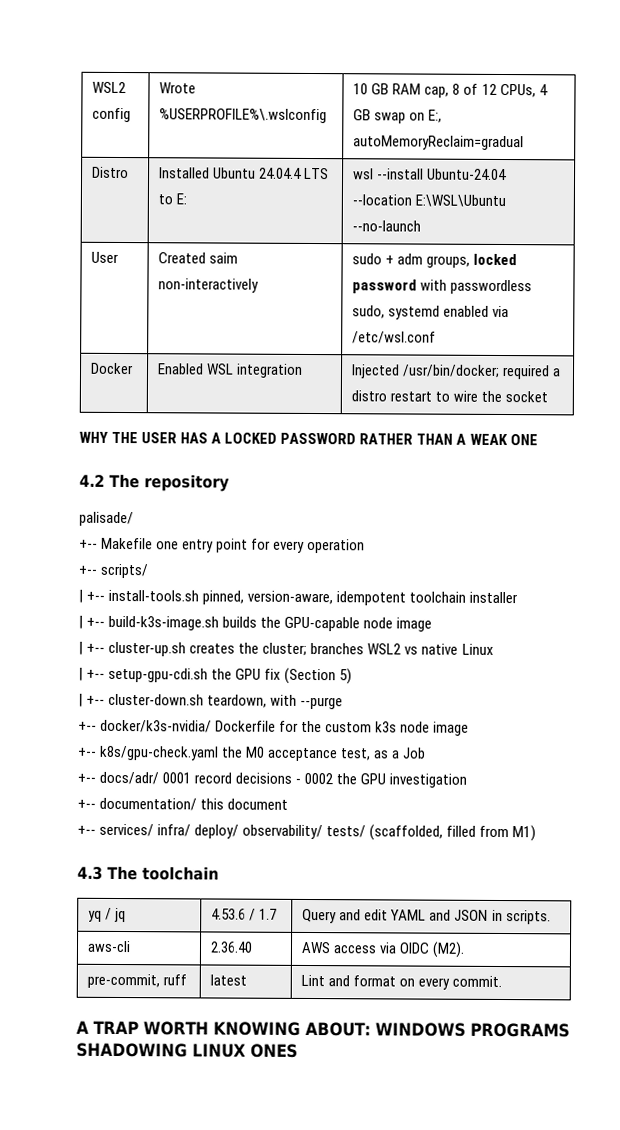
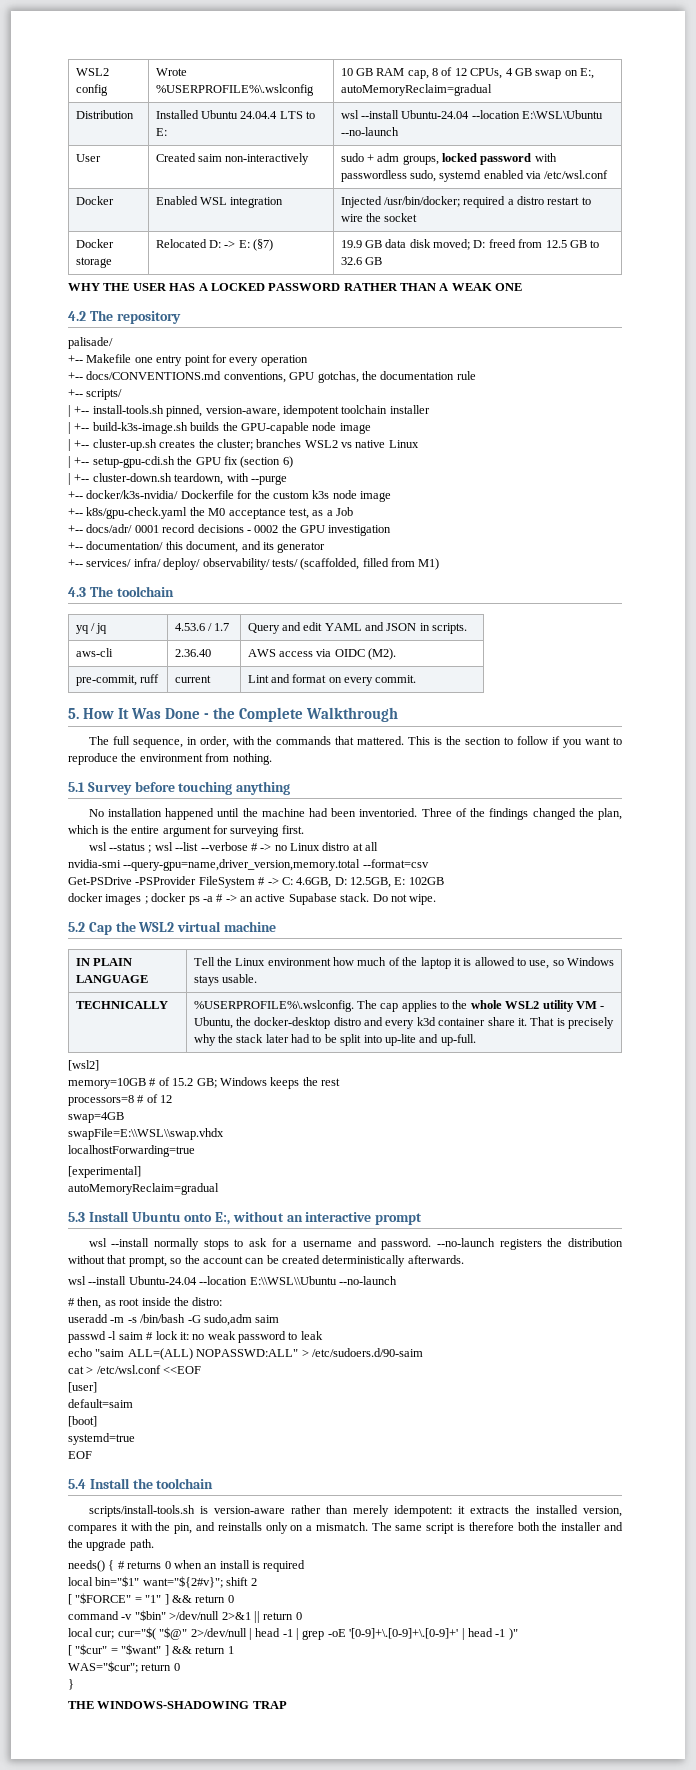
- Distro | Installed Ubuntu 24.04.4 LTS to E: | wsl --install Ubuntu-24.04 --location E:\WSL\Ubuntu --no-launch
+ Distribution | Installed Ubuntu 24.04.4 LTS to E: | wsl --install Ubuntu-24.04 --location E:\WSL\Ubuntu --no-launch
+ Docker storage | Relocated D: -> E: (§7) | 19.9 GB data disk moved; D: freed from 12.5 GB to 32.6 GB
+ +-- docs/CONVENTIONS.md conventions, GPU gotchas, the documentation rule
- | +-- setup-gpu-cdi.sh the GPU fix (Section 5)
+ | +-- setup-gpu-cdi.sh the GPU fix (section 6)
- +-- documentation/ this document
+ +-- documentation/ this document, and its generator
- pre-commit, ruff | latest | Lint and format on every commit.
+ pre-commit, ruff | current | Lint and format on every commit.
- A TRAP WORTH KNOWING ABOUT: WINDOWS PROGRAMS SHADOWING LINUX ONES
+ 5. How It Was Done - the Complete Walkthrough
+ The full sequence, in order, with the commands that mattered. This is the section to follow if you want to reproduce the environment from nothing.
+ 5.1 Survey before touching anything
+ No installation happened until the machine had been inventoried. Three of the findings changed the plan, which is the entire argument for surveying first.
+ wsl --status ; wsl --list --verbose # -> no Linux distro at all
+ nvidia-smi --query-gpu=name,driver_version,memory.total --format=csv
+ Get-PSDrive -PSProvider FileSystem # -> C: 4.6GB, D: 12.5GB, E: 102GB
+ docker images ; docker ps -a # -> an active Supabase stack. Do not wipe.
+ 5.2 Cap the WSL2 virtual machine
+ IN PLAIN LANGUAGE | Tell the Linux environment how much of the laptop it is allowed to use, so Windows stays usable.
+ TECHNICALLY | %USERPROFILE%\.wslconfig. The cap applies to the whole WSL2 utility VM - Ubuntu, the docker-desktop distro and every k3d container share it. That is precisely why the stack later had to be split into up-lite and up-full.
+ [wsl2]
+ memory=10GB # of 15.2 GB; Windows keeps the rest
+ processors=8 # of 12
+ swap=4GB
+ swapFile=E:\\WSL\\swap.vhdx
+ localhostForwarding=true
+ [experimental]
+ autoMemoryReclaim=gradual
+ 5.3 Install Ubuntu onto E:, without an interactive prompt
+ wsl --install normally stops to ask for a username and password. --no-launch registers the distribution without that prompt, so the account can be created deterministically afterwards.
+ wsl --install Ubuntu-24.04 --location E:\\WSL\\Ubuntu --no-launch
+ # then, as root inside the distro:
+ useradd -m -s /bin/bash -G sudo,adm saim
+ passwd -l saim # lock it: no weak password to leak
+ echo "saim ALL=(ALL) NOPASSWD:ALL" > /etc/sudoers.d/90-saim
+ cat > /etc/wsl.conf <<EOF
+ [user]
+ default=saim
+ [boot]
+ systemd=true
+ EOF
+ 5.4 Install the toolchain
+ scripts/install-tools.sh is version-aware rather than merely idempotent: it extracts the installed version, compares it with the pin, and reinstalls only on a mismatch. The same script is therefore both the installer and the upgrade path.
+ needs() { # returns 0 when an install is required
+ local bin="$1" want="${2#v}"; shift 2
+ [ "$FORCE" = "1" ] && return 0
+ command -v "$bin" >/dev/null 2>&1 || return 0
+ local cur; cur="$( "$@" 2>/dev/null | head -1 | grep -oE '[0-9]+\.[0-9]+\.[0-9]+' | head -1 )"
+ [ "$cur" = "$want" ] && return 1
+ WAS="$cur"; return 0
+ }
+ THE WINDOWS-SHADOWING TRAP

